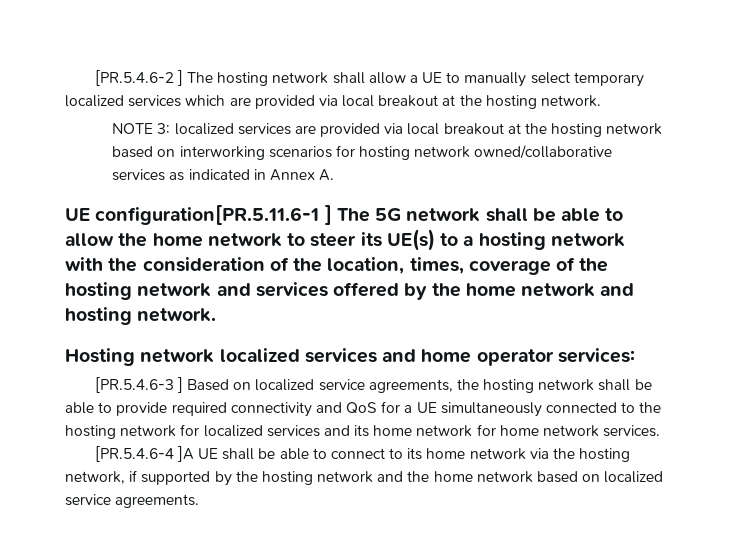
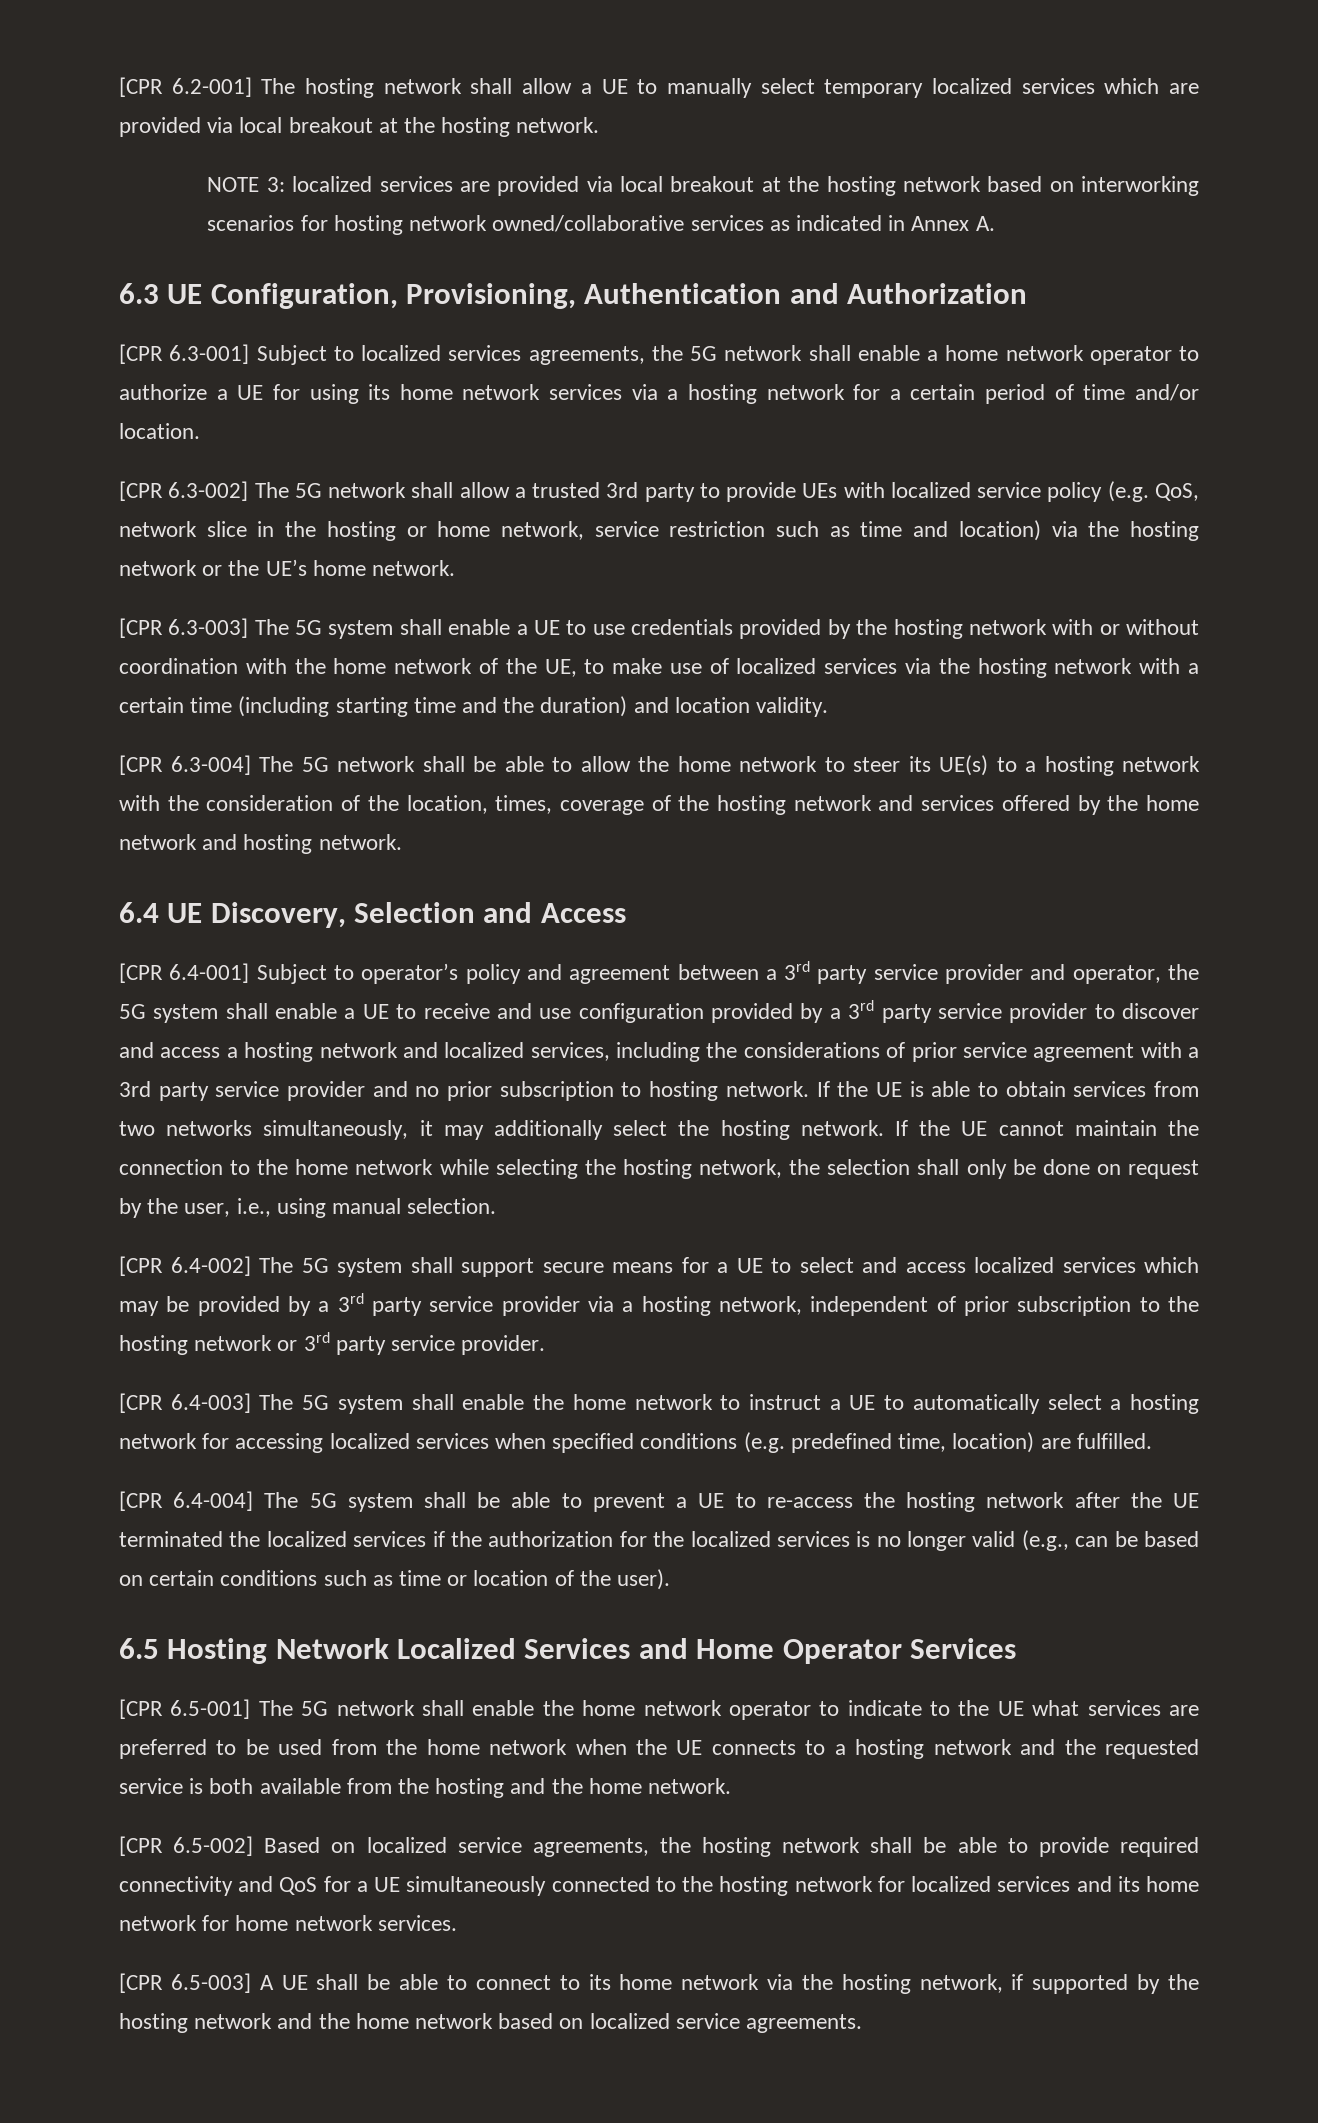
- [PR.5.4.6-2 ] The hosting network shall allow a UE to manually select temporary localized services which are provided via local breakout at the hosting network.
+ [CPR 6.2-001] The hosting network shall allow a UE to manually select temporary localized services which are provided via local breakout at the hosting network.
- UE configuration[PR.5.11.6-1 ] The 5G network shall be able to allow the home network to steer its UE(s) to a hosting network with the consideration of the location, times, coverage of the hosting network and services offered by the home network and hosting network.
+ 6.3 UE Configuration, Provisioning, Authentication and Authorization
+ [CPR 6.3-001] Subject to localized services agreements, the 5G network shall enable a home network operator to authorize a UE for using its home network services via a hosting network for a certain period of time and/or location.
+ [CPR 6.3-002] The 5G network shall allow a trusted 3rd party to provide UEs with localized service policy (e.g. QoS, network slice in the hosting or home network, service restriction such as time and location) via the hosting network or the UE’s home network.
+ [CPR 6.3-003] The 5G system shall enable a UE to use credentials provided by the hosting network with or without coordination with the home network of the UE, to make use of localized services via the hosting network with a certain time (including starting time and the duration) and location validity.
+ [CPR 6.3-004] The 5G network shall be able to allow the home network to steer its UE(s) to a hosting network with the consideration of the location, times, coverage of the hosting network and services offered by the home network and hosting network.
- Hosting network localized services and home operator services:
- [PR.5.4.6-3 ] Based on localized service agreements, the hosting network shall be able to provide required connectivity and QoS for a UE simultaneously connected to the hosting network for localized services and its home network for home network services.
+ 6.4 UE Discovery, Selection and Access
+ [CPR 6.4-001] Subject to operator’s policy and agreement between a 3rd party service provider and operator, the 5G system shall enable a UE to receive and use configuration provided by a 3rd party service provider to discover and access a hosting network and localized services, including the considerations of prior service agreement with a 3rd party service provider and no prior subscription to hosting network. If the UE is able to obtain services from two networks simultaneously, it may additionally select the hosting network. If the UE cannot maintain the connection to the home network while selecting the hosting network, the selection shall only be done on request by the user, i.e., using manual selection.
+ [CPR 6.4-002] The 5G system shall support secure means for a UE to select and access localized services which may be provided by a 3rd party service provider via a hosting network, independent of prior subscription to the hosting network or 3rd party service provider.
+ [CPR 6.4-003] The 5G system shall enable the home network to instruct a UE to automatically select a hosting network for accessing localized services when specified conditions (e.g. predefined time, location) are fulfilled.
+ [CPR 6.4-004] The 5G system shall be able to prevent a UE to re-access the hosting network after the UE terminated the localized services if the authorization for the localized services is no longer valid (e.g., can be based on certain conditions such as time or location of the user).
+ 6.5 Hosting Network Localized Services and Home Operator Services
+ [CPR 6.5-001] The 5G network shall enable the home network operator to indicate to the UE what services are preferred to be used from the home network when the UE connects to a hosting network and the requested service is both available from the hosting and the home network.
+ [CPR 6.5-002] Based on localized service agreements, the hosting network shall be able to provide required connectivity and QoS for a UE simultaneously connected to the hosting network for localized services and its home network for home network services.
- [PR.5.4.6-4 ]A UE shall be able to connect to its home network via the hosting network, if supported by the hosting network and the home network based on localized service agreements.
+ [CPR 6.5-003] A UE shall be able to connect to its home network via the hosting network, if supported by the hosting network and the home network based on localized service agreements.

